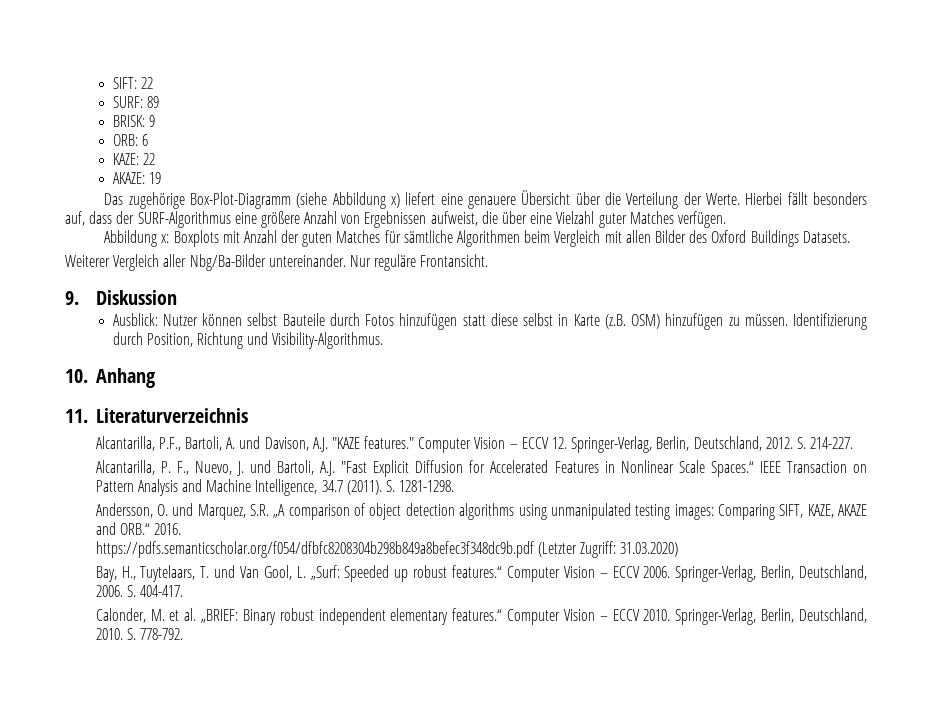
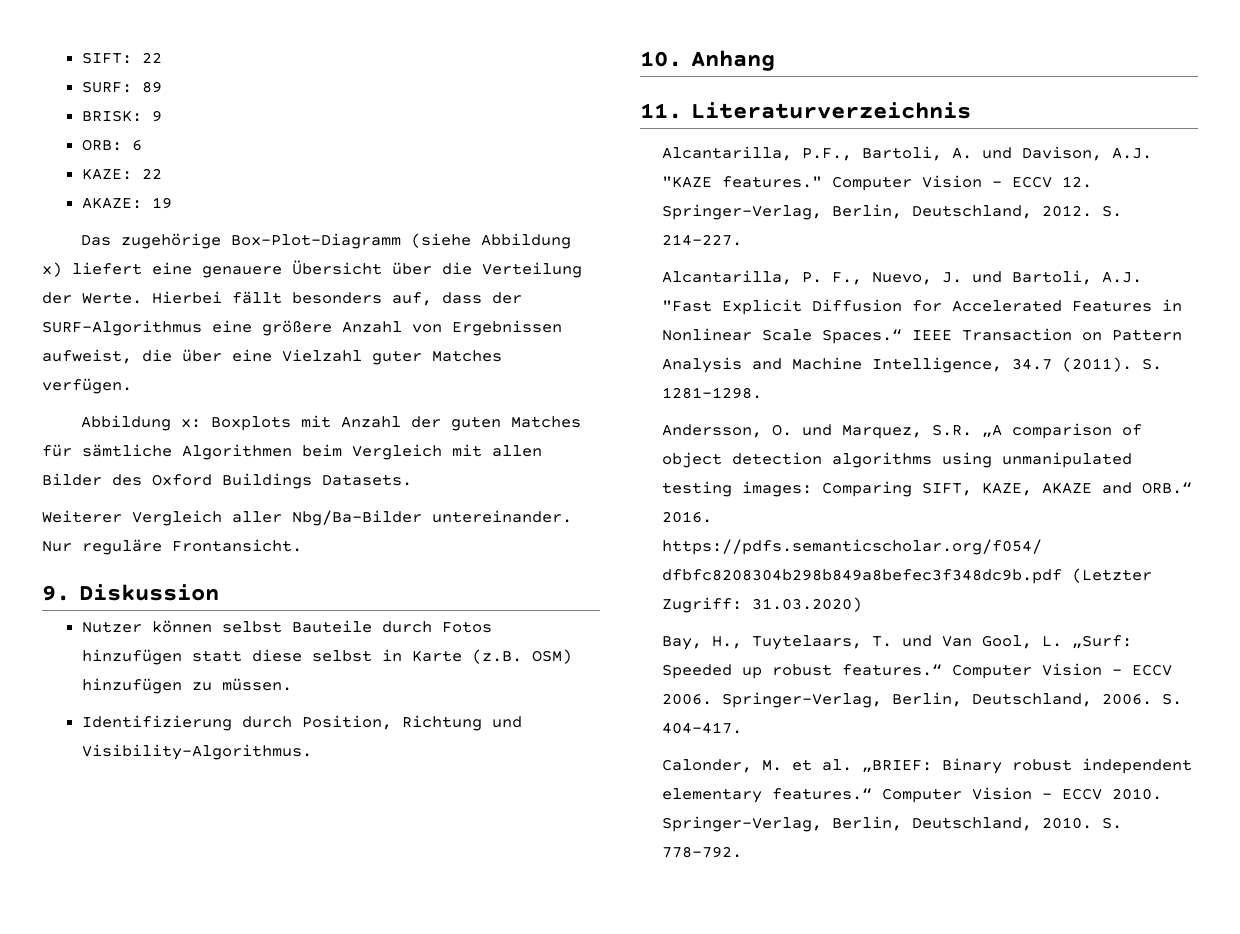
- Ausblick: Nutzer können selbst Bauteile durch Fotos hinzufügen statt diese selbst in Karte (z.B. OSM) hinzufügen zu müssen. Identifizierung durch Position, Richtung und Visibility-Algorithmus.
+ Nutzer können selbst Bauteile durch Fotos hinzufügen statt diese selbst in Karte (z.B. OSM) hinzufügen zu müssen.
+ Identifizierung durch Position, Richtung und Visibility-Algorithmus.

